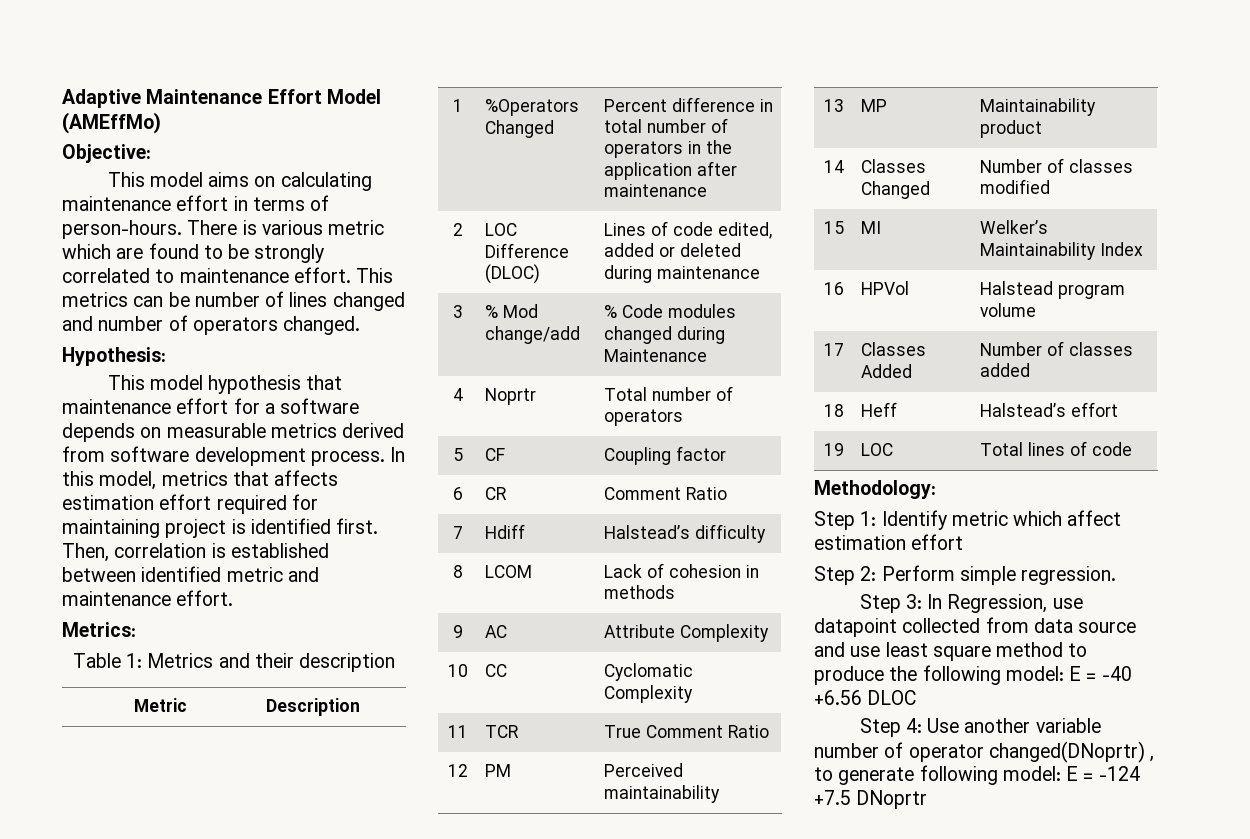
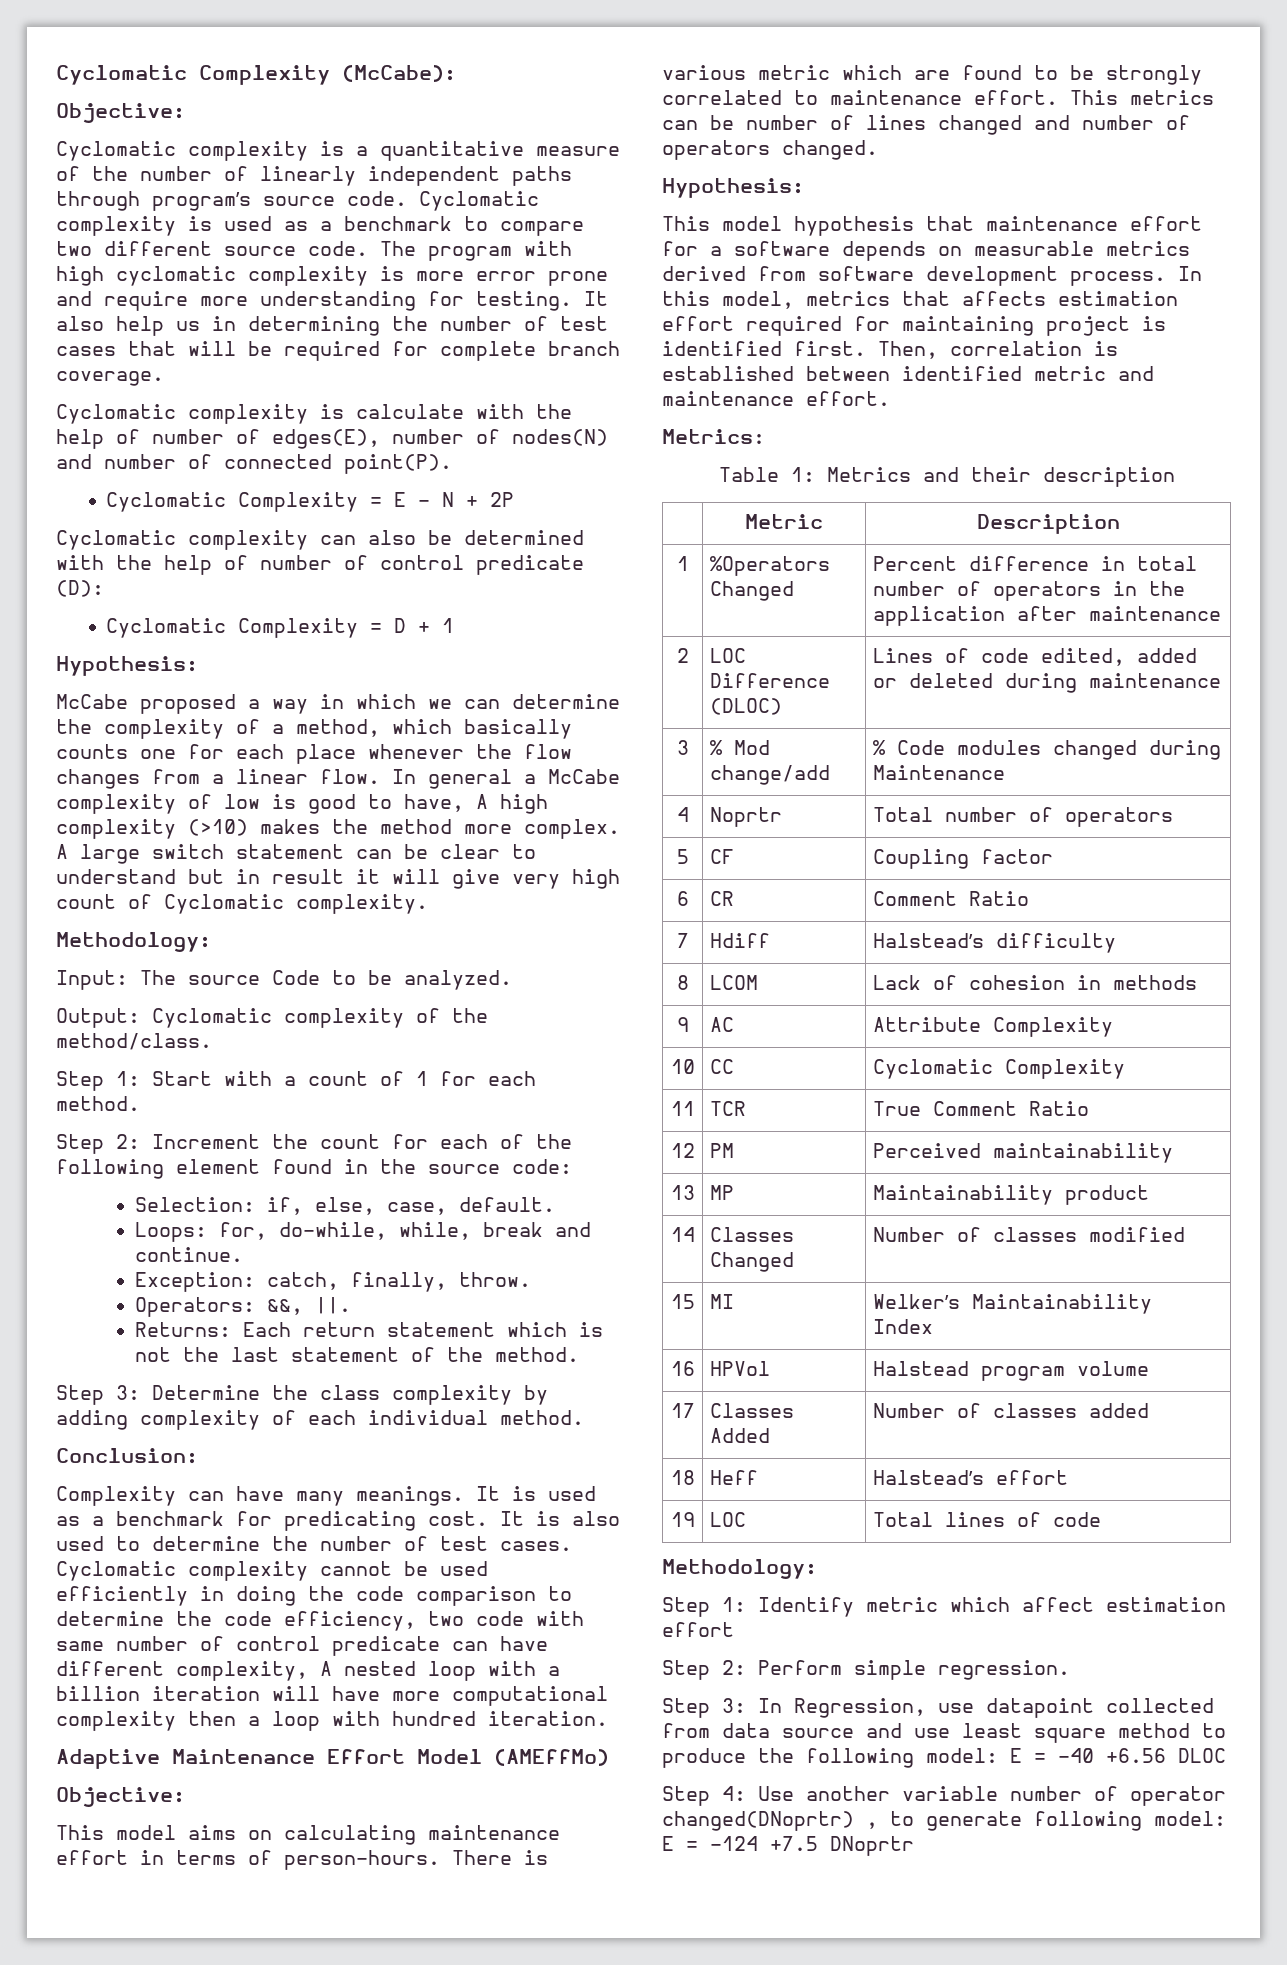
+ Cyclomatic Complexity (McCabe):
+ Objective:
+ Cyclomatic complexity is a quantitative measure of the number of linearly independent paths through program’s source code. Cyclomatic complexity is used as a benchmark to compare two different source code. The program with high cyclomatic complexity is more error prone and require more understanding for testing. It also help us in determining the number of test cases that will be required for complete branch coverage.
+ Cyclomatic complexity is calculate with the help of number of edges(E), number of nodes(N) and number of connected point(P).
+ Cyclomatic Complexity = E – N + 2P
+ Cyclomatic complexity can also be determined with the help of number of control predicate (D):
+ Cyclomatic Complexity = D + 1
+ Hypothesis:
+ McCabe proposed a way in which we can determine the complexity of a method, which basically counts one for each place whenever the flow changes from a linear flow. In general a McCabe complexity of low is good to have, A high complexity (>10) makes the method more complex. A large switch statement can be clear to understand but in result it will give very high count of Cyclomatic complexity.
+ Methodology:
+ Input: The source Code to be analyzed.
+ Output: Cyclomatic complexity of the method/class.
+ Step 1: Start with a count of 1 for each method.
+ Step 2: Increment the count for each of the following element found in the source code:
+ Selection: if, else, case, default.
+ Loops: for, do-while, while, break and continue.
+ Exception: catch, finally, throw.
+ Operators: &&, ||.
+ Returns: Each return statement which is not the last statement of the method.
+ Step 3: Determine the class complexity by adding complexity of each individual method.
+ Conclusion:
+ Complexity can have many meanings. It is used as a benchmark for predicating cost. It is also used to determine the number of test cases. Cyclomatic complexity cannot be used efficiently in doing the code comparison to determine the code efficiency, two code with same number of control predicate can have different complexity, A nested loop with a billion iteration will have more computational complexity then a loop with hundred iteration.

